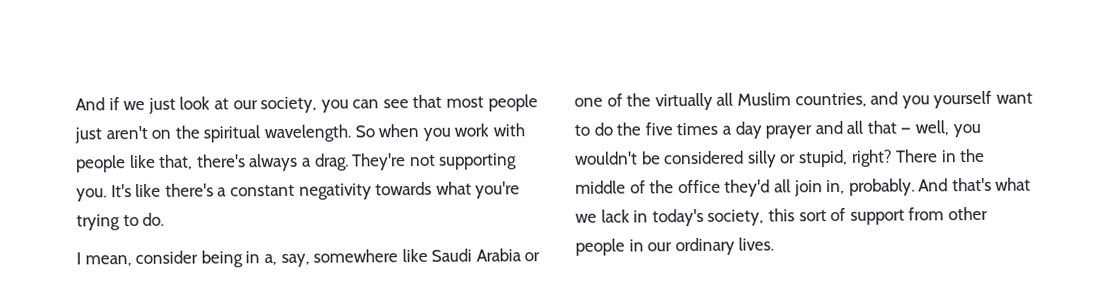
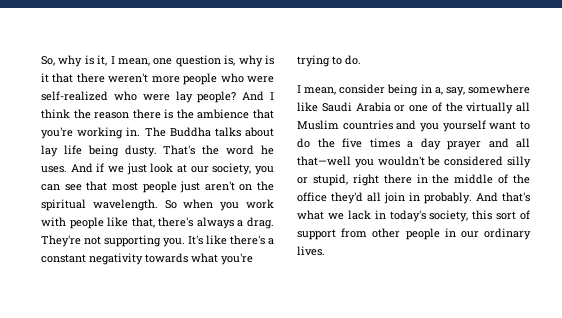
+ So, why is it, I mean, one question is, why is it that there weren't more people who were self-realized who were lay people? And I think the reason there is the ambience that you're working in. The Buddha talks about lay life being dusty. That's the word he uses.
- I mean, consider being in a, say, somewhere like Saudi Arabia or one of the virtually all Muslim countries, and you yourself want to do the five times a day prayer and all that — well, you wouldn't be considered silly or stupid, right? There in the middle of the office they'd all join in, probably.
+ I mean, consider being in a, say, somewhere like Saudi Arabia or one of the virtually all Muslim countries and you yourself want to do the five times a day prayer and all that—well you wouldn't be considered silly or stupid, right there in the middle of the office they'd all join in probably.

